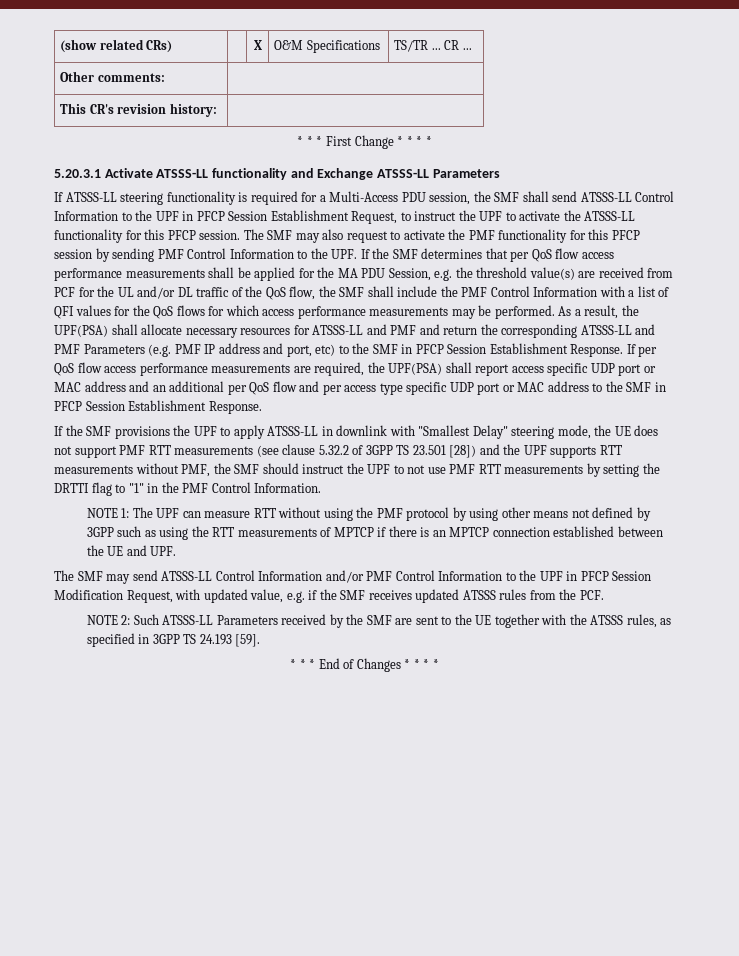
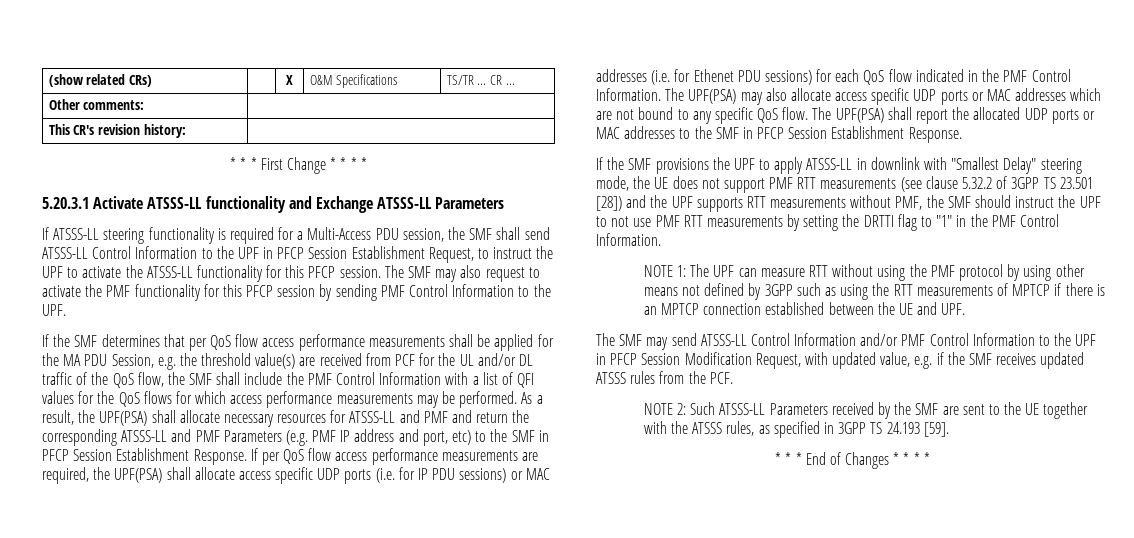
- The SMF may also request to activate the PMF functionality for this PFCP session by sending PMF Control Information to the UPF. If the SMF determines that per QoS flow access performance measurements shall be applied for the MA PDU Session, e.g. the threshold value(s) are received from PCF for the UL and/or DL traffic of the QoS flow, the SMF shall include the PMF Control Information with a list of QFI values for the QoS flows for which access performance measurements may be performed.
+ The SMF may also request to activate the PMF functionality for this PFCP session by sending PMF Control Information to the UPF.
+ If the SMF determines that per QoS flow access performance measurements shall be applied for the MA PDU Session, e.g. the threshold value(s) are received from PCF for the UL and/or DL traffic of the QoS flow, the SMF shall include the PMF Control Information with a list of QFI values for the QoS flows for which access performance measurements may be performed.
- If per QoS flow access performance measurements are required, the UPF(PSA) shall report access specific UDP port or MAC address and an additional per QoS flow and per access type specific UDP port or MAC address to the SMF in PFCP Session Establishment Response.
+ If per QoS flow access performance measurements are required, the UPF(PSA) shall allocate access specific UDP ports (i.e. for IP PDU sessions) or MAC addresses (i.e. for Ethenet PDU sessions) for each QoS flow indicated in the PMF Control Information. The UPF(PSA) may also allocate access specific UDP ports or MAC addresses which are not bound to any specific QoS flow. The UPF(PSA) shall report the allocated UDP ports or MAC addresses to the SMF in PFCP Session Establishment Response.

